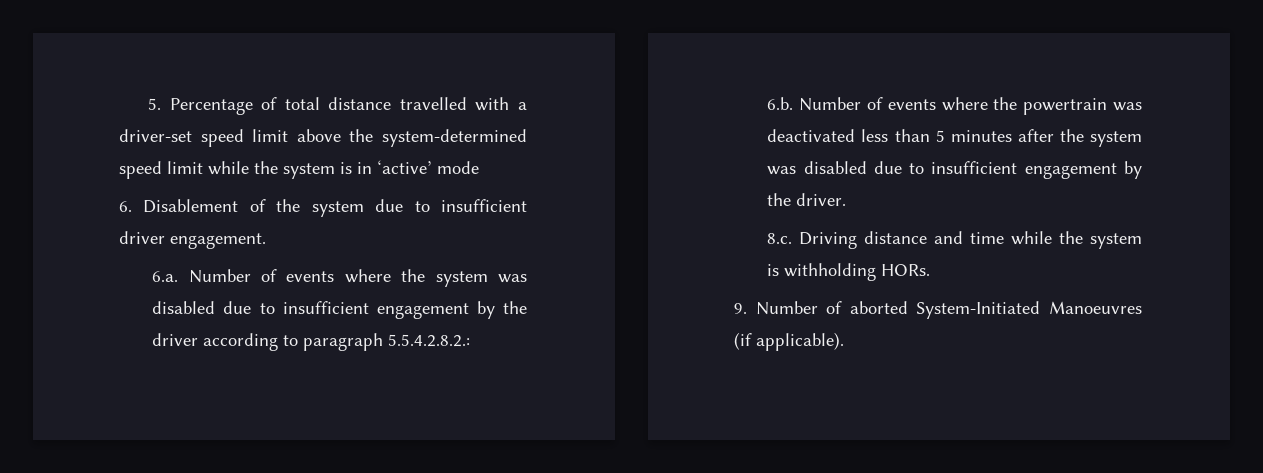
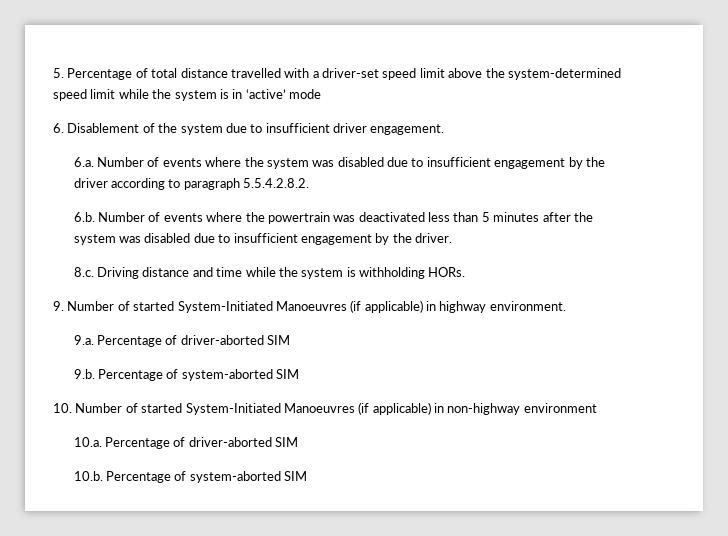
- 6.a. Number of events where the system was disabled due to insufficient engagement by the driver according to paragraph 5.5.4.2.8.2.:
+ 6.a. Number of events where the system was disabled due to insufficient engagement by the driver according to paragraph 5.5.4.2.8.2.
- 9. Number of aborted System-Initiated Manoeuvres (if applicable).
+ 9. Number of started System-Initiated Manoeuvres (if applicable) in highway environment.
+ 9.a. Percentage of driver-aborted SIM
+ 9.b. Percentage of system-aborted SIM
+ 10. Number of started System-Initiated Manoeuvres (if applicable) in non-highway environment
+ 10.a. Percentage of driver-aborted SIM
+ 10.b. Percentage of system-aborted SIM

